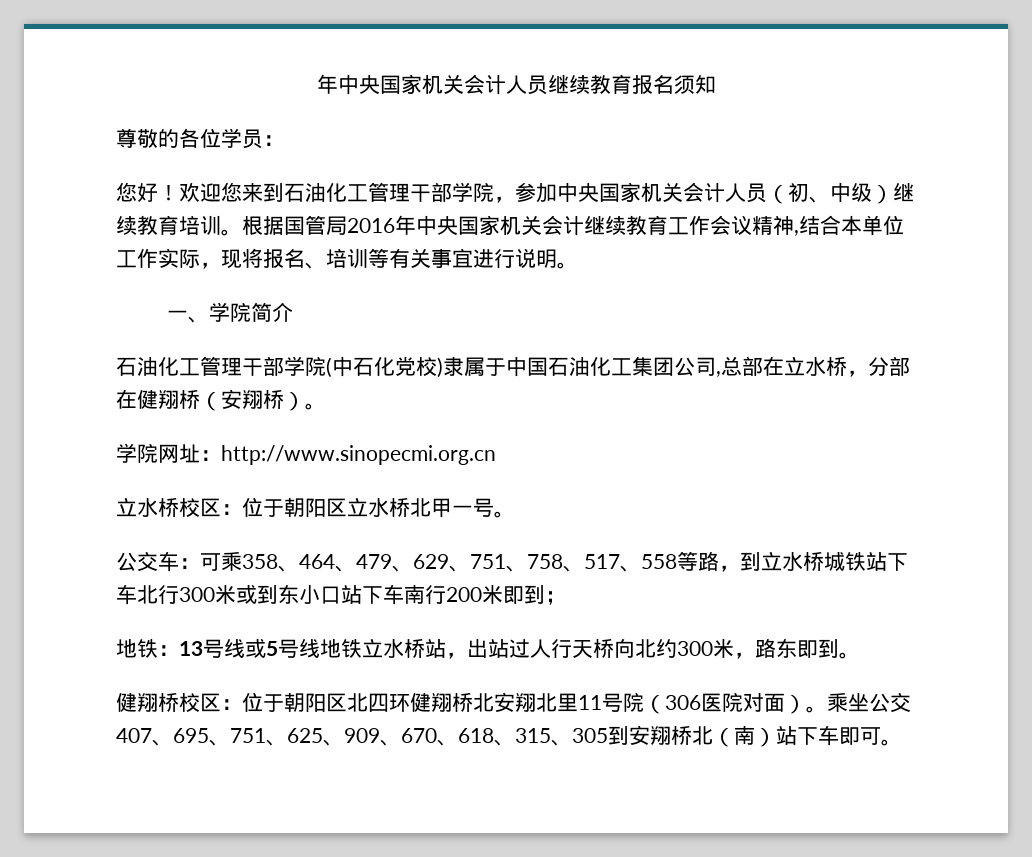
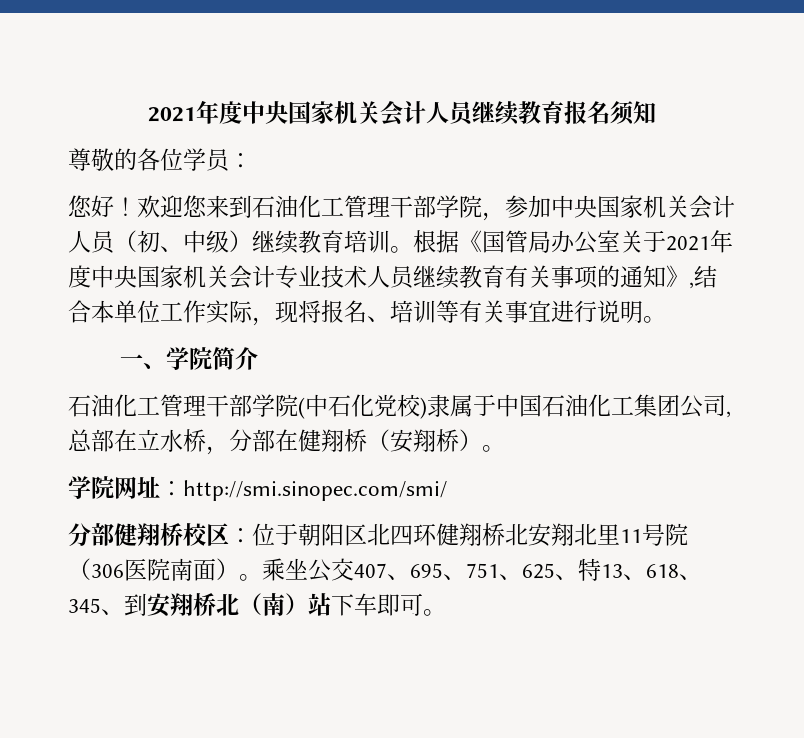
- 年中央国家机关会计人员继续教育报名须知
+ 2021年度中央国家机关会计人员继续教育报名须知
- 根据国管局2016年中央国家机关会计继续教育工作会议精神,结合本单位工作实际，现将报名、培训等有关事宜进行说明。
+ 根据《国管局办公室关于2021年度中央国家机关会计专业技术人员继续教育有关事项的通知》,结合本单位工作实际，现将报名、培训等有关事宜进行说明。
- 学院网址：http://www.sinopecmi.org.cn
- 立水桥校区：位于朝阳区立水桥北甲一号。
- 公交车：可乘358、464、479、629、751、758、517、558等路，到立水桥城铁站下车北行300米或到东小口站下车南行200米即到；
- 地铁：13号线或5号线地铁立水桥站，出站过人行天桥向北约300米，路东即到。
- 健翔桥校区：位于朝阳区北四环健翔桥北安翔北里11号院（306医院对面）。
+ 学院网址：http://smi.sinopec.com/smi/
+ 分部健翔桥校区：位于朝阳区北四环健翔桥北安翔北里11号院（306医院南面）。
- 乘坐公交407、695、751、625、909、670、618、315、305到安翔桥北（南）站下车即可。
+ 乘坐公交407、695、751、625、特13、618、345、到安翔桥北（南）站下车即可。

